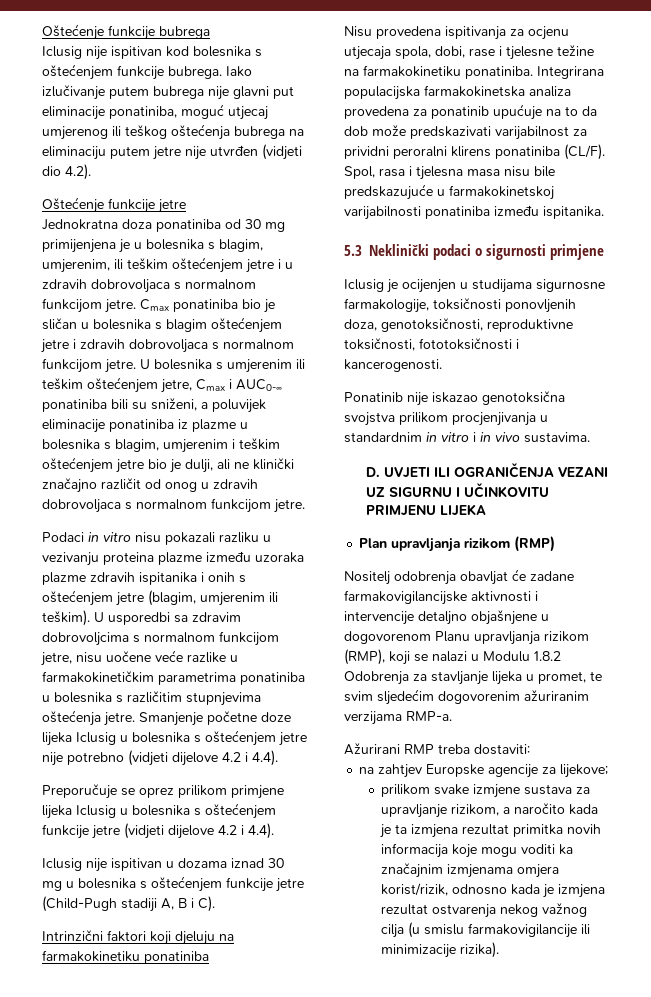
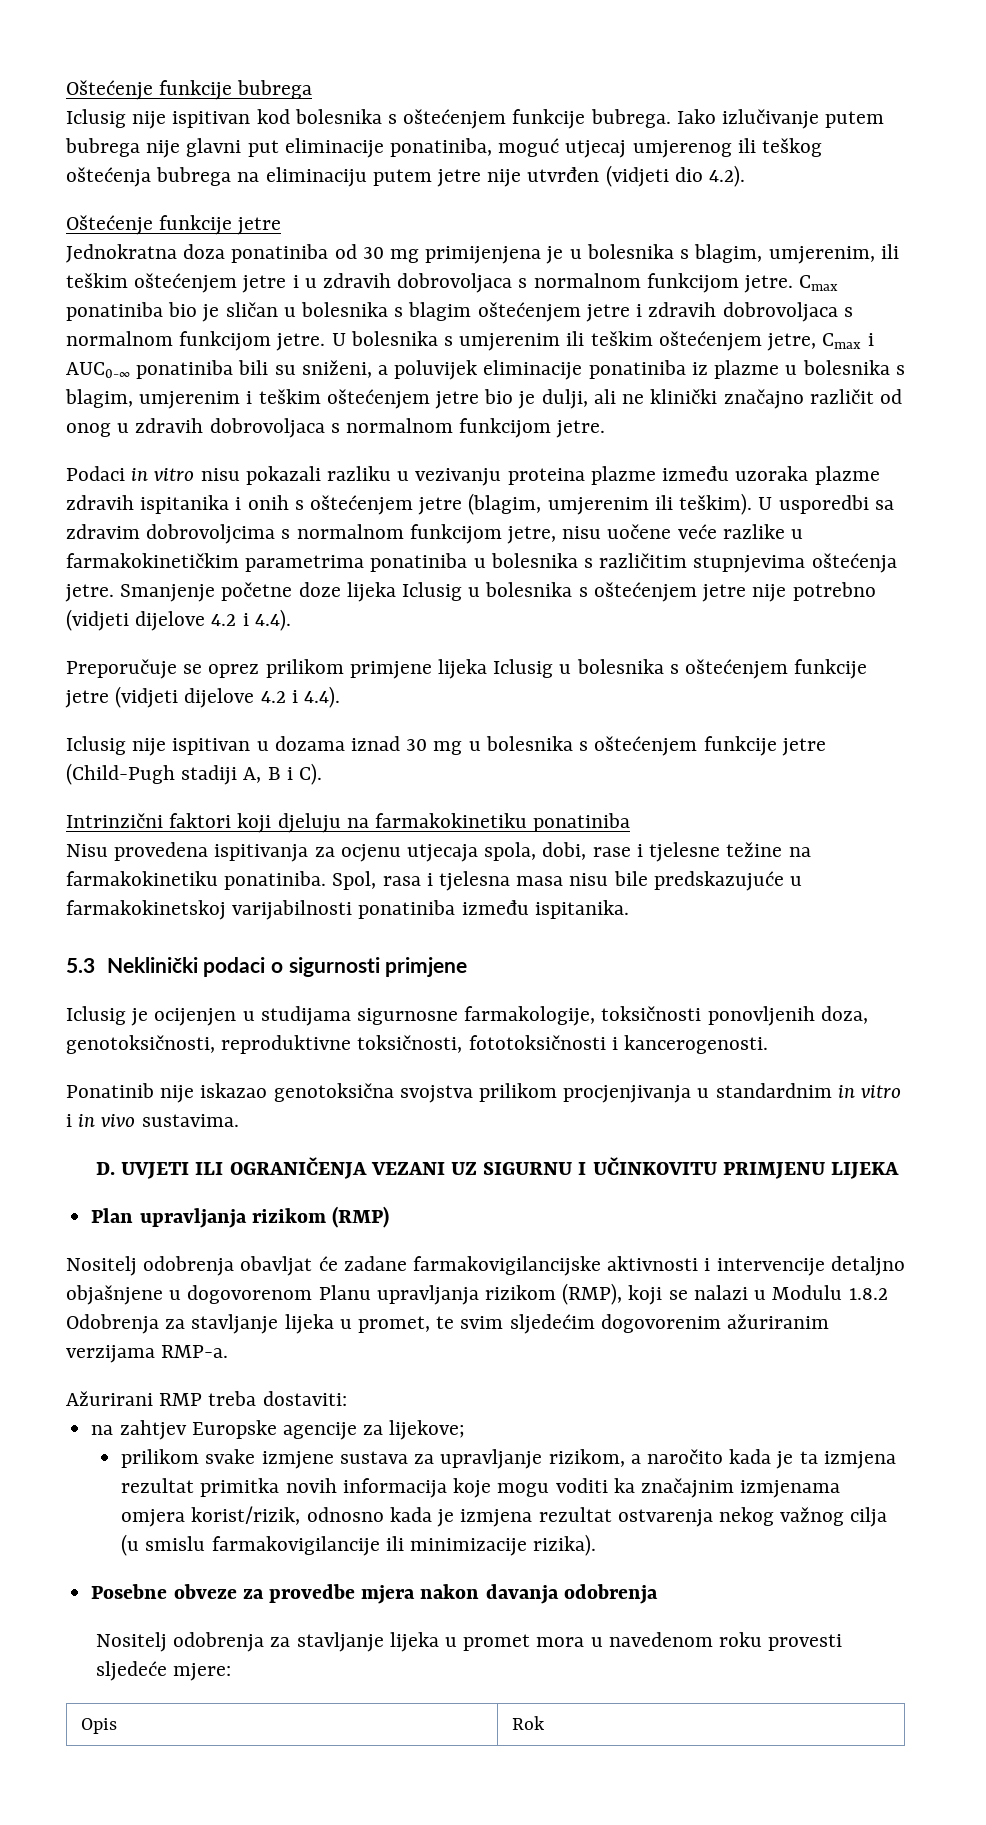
- Integrirana populacijska farmakokinetska analiza provedena za ponatinib upućuje na to da dob može predskazivati varijabilnost za prividni peroralni klirens ponatiniba (CL/F).
+ Posebne obveze za provedbe mjera nakon davanja odobrenja
+ Nositelj odobrenja za stavljanje lijeka u promet mora u navedenom roku provesti sljedeće mjere:
+ Opis | Rok

